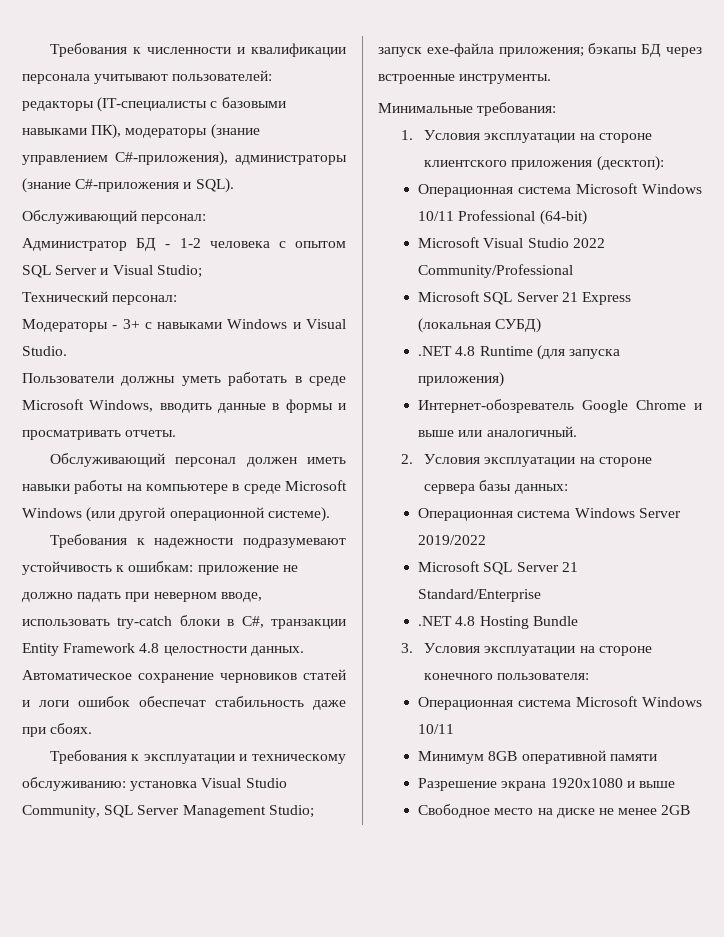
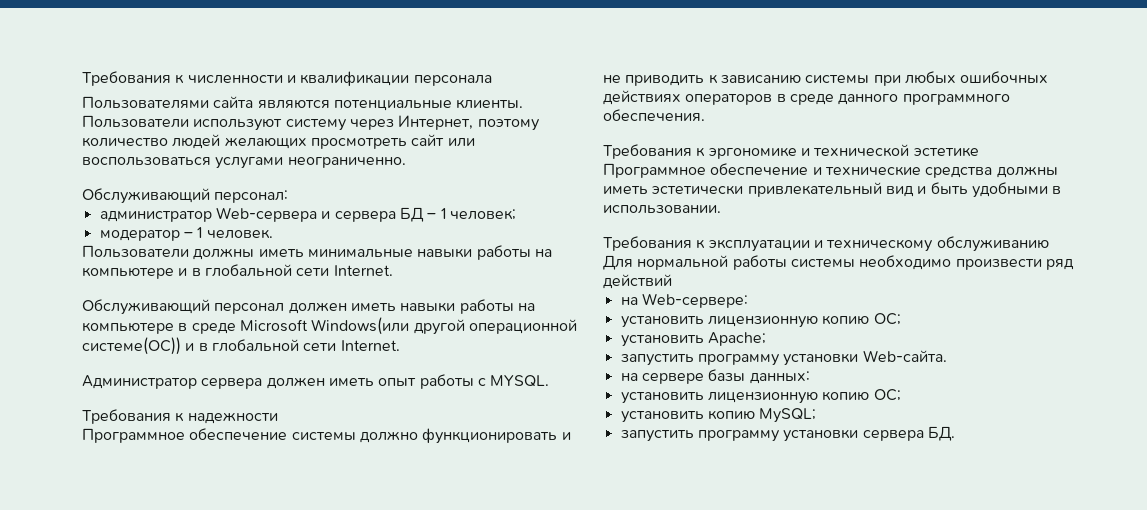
- Требования к численности и квалификации персонала учитывают пользователей: редакторы (IT-специалисты с базовыми навыками ПК), модераторы (знание управлением C#-приложения), администраторы (знание C#-приложения и SQL).
+ Требования к численности и квалификации персонала
+ Пользователями сайта являются потенциальные клиенты. Пользователи используют систему через Интернет, поэтому количество людей желающих просмотреть сайт или воспользоваться услугами неограниченно.
  Обслуживающий персонал:
- Администратор БД - 1-2 человека с опытом SQL Server и Visual Studio;
- Технический персонал:
- Модераторы - 3+ с навыками Windows и Visual Studio.
- Пользователи должны уметь работать в среде Microsoft Windows, вводить данные в формы и просматривать отчеты.
+ администратор Web-сервера и сервера БД – 1 человек;
+ модератор – 1 человек.
+ Пользователи должны иметь минимальные навыки работы на компьютере и в глобальной сети Internet.
- Обслуживающий персонал должен иметь навыки работы на компьютере в среде Microsoft Windows (или другой операционной системе).
- Требования к надежности подразумевают устойчивость к ошибкам: приложение не должно падать при неверном вводе, использовать try-catch блоки в C#, транзакции Entity Framework 4.8 целостности данных. Автоматическое сохранение черновиков статей и логи ошибок обеспечат стабильность даже при сбоях.
+ Обслуживающий персонал должен иметь навыки работы на компьютере в среде Microsoft Windows(или другой операционной системе(ОС)) и в глобальной сети Internet.
+ Администратор сервера должен иметь опыт работы с MYSQL.
+ Требования к надежности
+ Программное обеспечение системы должно функционировать и не приводить к зависанию системы при любых ошибочных действиях операторов в среде данного программного обеспечения.
+ Требования к эргономике и технической эстетике
+ Программное обеспечение и технические средства должны иметь эстетически привлекательный вид и быть удобными в использовании.
- Требования к эксплуатации и техническому обслуживанию: установка Visual Studio Community, SQL Server Management Studio; запуск exe-файла приложения; бэкапы БД через встроенные инструменты.
- Минимальные требования:
- 1. Условия эксплуатации на стороне клиентского приложения (десктоп):
- Операционная система Microsoft Windows 10/11 Professional (64-bit)
- Microsoft Visual Studio 2022 Community/Professional
- Microsoft SQL Server 21 Express (локальная СУБД)
- .NET 4.8 Runtime (для запуска приложения)
- Интернет-обозреватель Google Chrome и выше или аналогичный.
- 2. Условия эксплуатации на стороне сервера базы данных:
- Операционная система Windows Server 2019/2022
- Microsoft SQL Server 21 Standard/Enterprise
- .NET 4.8 Hosting Bundle
- 3. Условия эксплуатации на стороне конечного пользователя:
- Операционная система Microsoft Windows 10/11
- Минимум 8GB оперативной памяти
- Разрешение экрана 1920x1080 и выше
- Свободное место на диске не менее 2GB
+ Требования к эксплуатации и техническому обслуживанию
+ Для нормальной работы системы необходимо произвести ряд действий
+ на Web-сервере:
+ установить лицензионную копию ОС;
+ установить Apache;
+ запустить программу установки Web-сайта.
+ на сервере базы данных:
+ установить лицензионную копию ОС;
+ установить копию MySQL;
+ запустить программу установки сервера БД.

